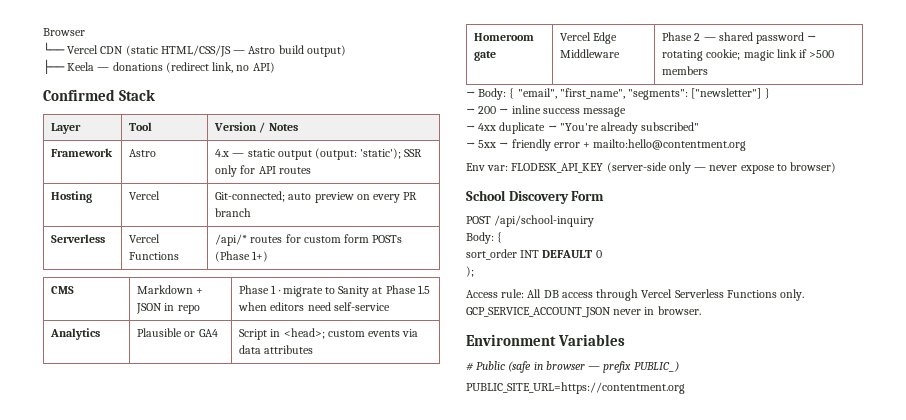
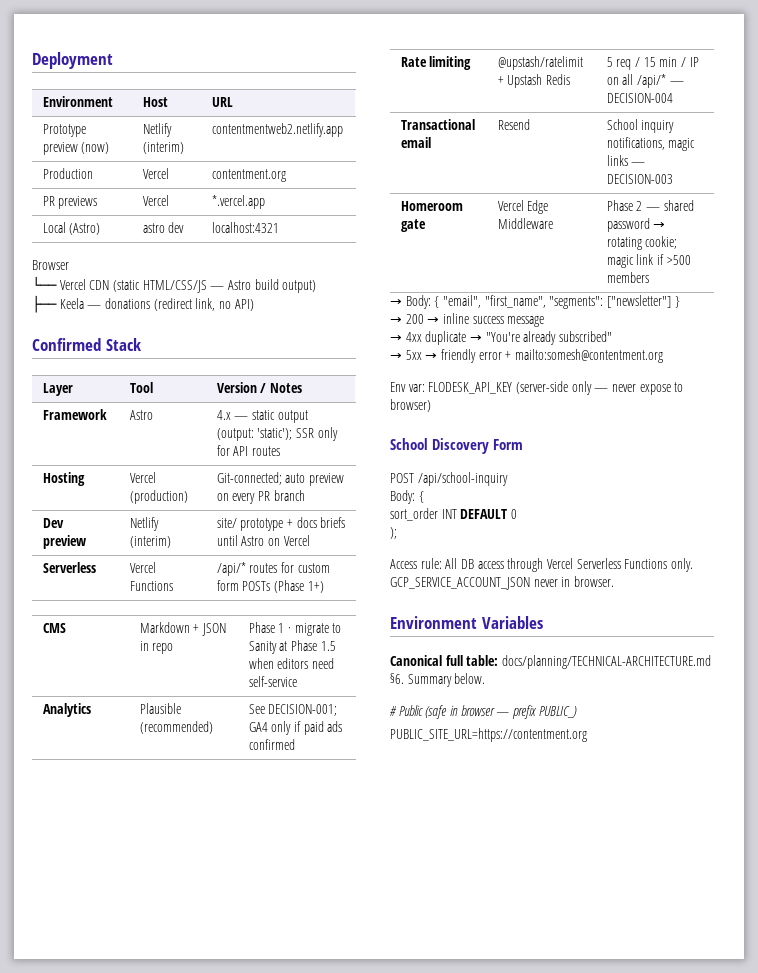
+ Deployment
+ Environment | Host | URL
+ Prototype preview (now) | Netlify (interim) | contentmentweb2.netlify.app
+ Production | Vercel | contentment.org
+ PR previews | Vercel | *.vercel.app
+ Local (Astro) | astro dev | localhost:4321
- Hosting | Vercel | Git-connected; auto preview on every PR branch
+ Hosting | Vercel (production) | Git-connected; auto preview on every PR branch
+ Dev preview | Netlify (interim) | site/ prototype + docs briefs until Astro on Vercel
- Analytics | Plausible or GA4 | Script in <head>; custom events via data attributes
+ Analytics | Plausible (recommended) | See DECISION-001; GA4 only if paid ads confirmed
+ Rate limiting | @upstash/ratelimit + Upstash Redis | 5 req / 15 min / IP on all /api/* — DECISION-004
+ Transactional email | Resend | School inquiry notifications, magic links — DECISION-003
- → 5xx → friendly error + mailto:hello@contentment.org
+ → 5xx → friendly error + mailto:somesh@contentment.org
+ Canonical full table: docs/planning/TECHNICAL-ARCHITECTURE.md §6. Summary below.

